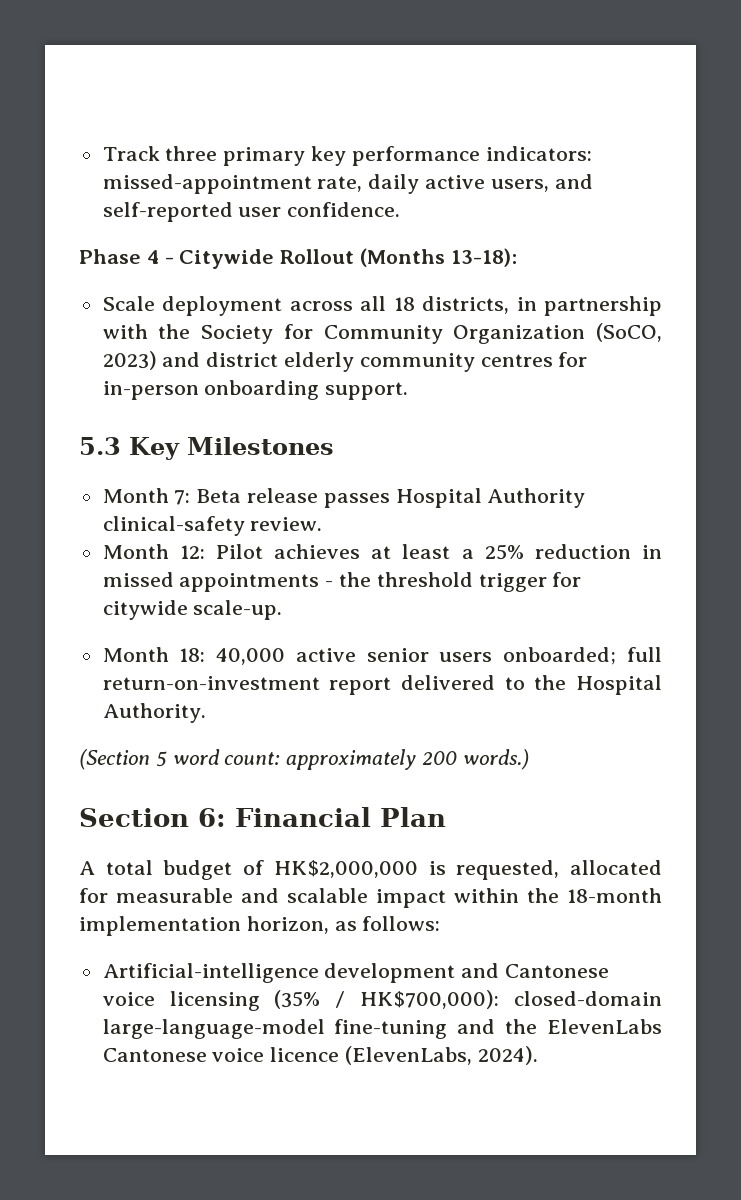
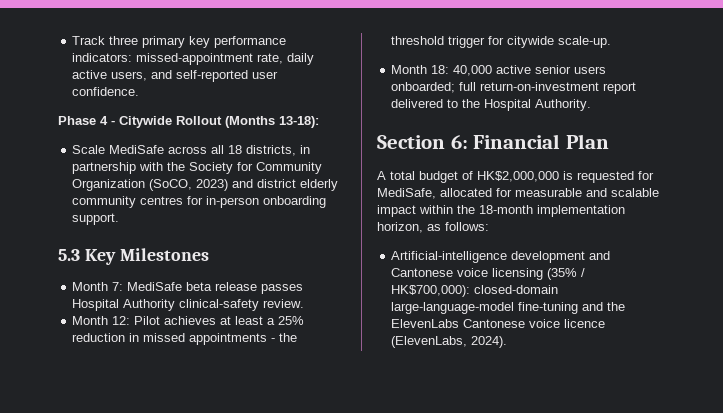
- Scale deployment across all 18 districts, in partnership with the Society for Community Organization (SoCO, 2023) and district elderly community centres for in-person onboarding support.
+ Scale MediSafe across all 18 districts, in partnership with the Society for Community Organization (SoCO, 2023) and district elderly community centres for in-person onboarding support.
- Month 7: Beta release passes Hospital Authority clinical-safety review.
+ Month 7: MediSafe beta release passes Hospital Authority clinical-safety review.
- (Section 5 word count: approximately 200 words.)
- A total budget of HK$2,000,000 is requested, allocated for measurable and scalable impact within the 18-month implementation horizon, as follows:
+ A total budget of HK$2,000,000 is requested for MediSafe, allocated for measurable and scalable impact within the 18-month implementation horizon, as follows:

